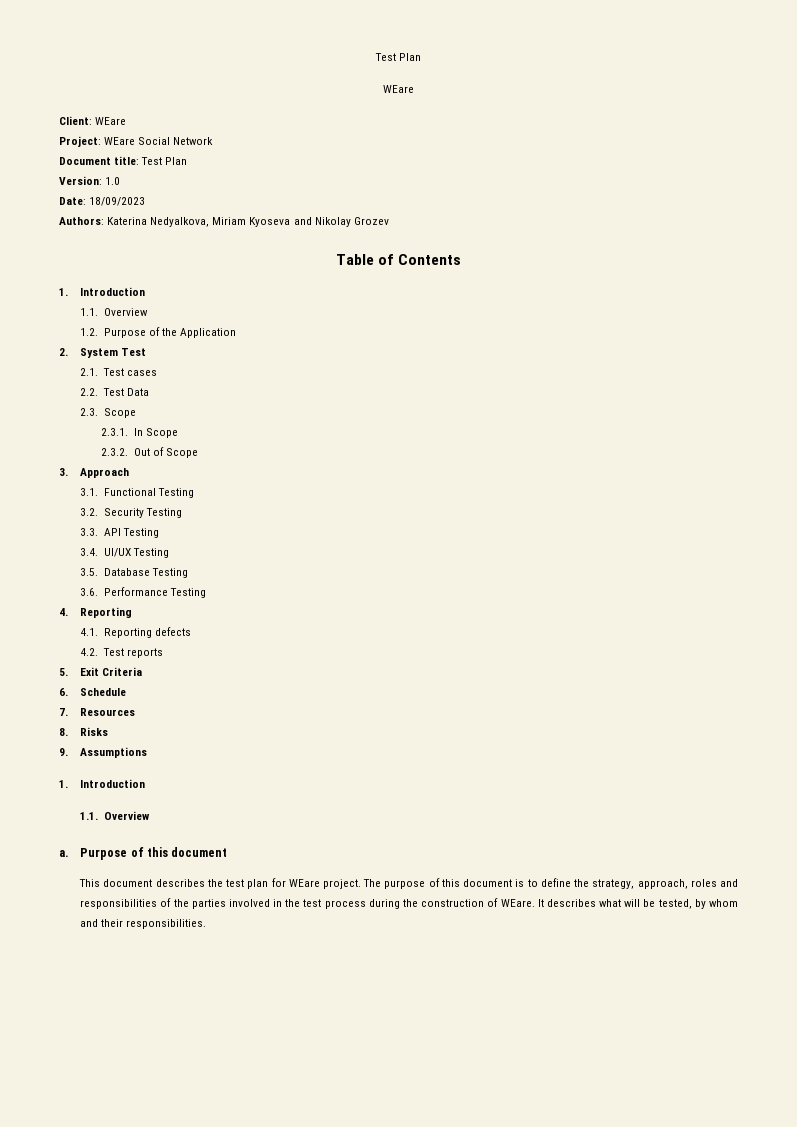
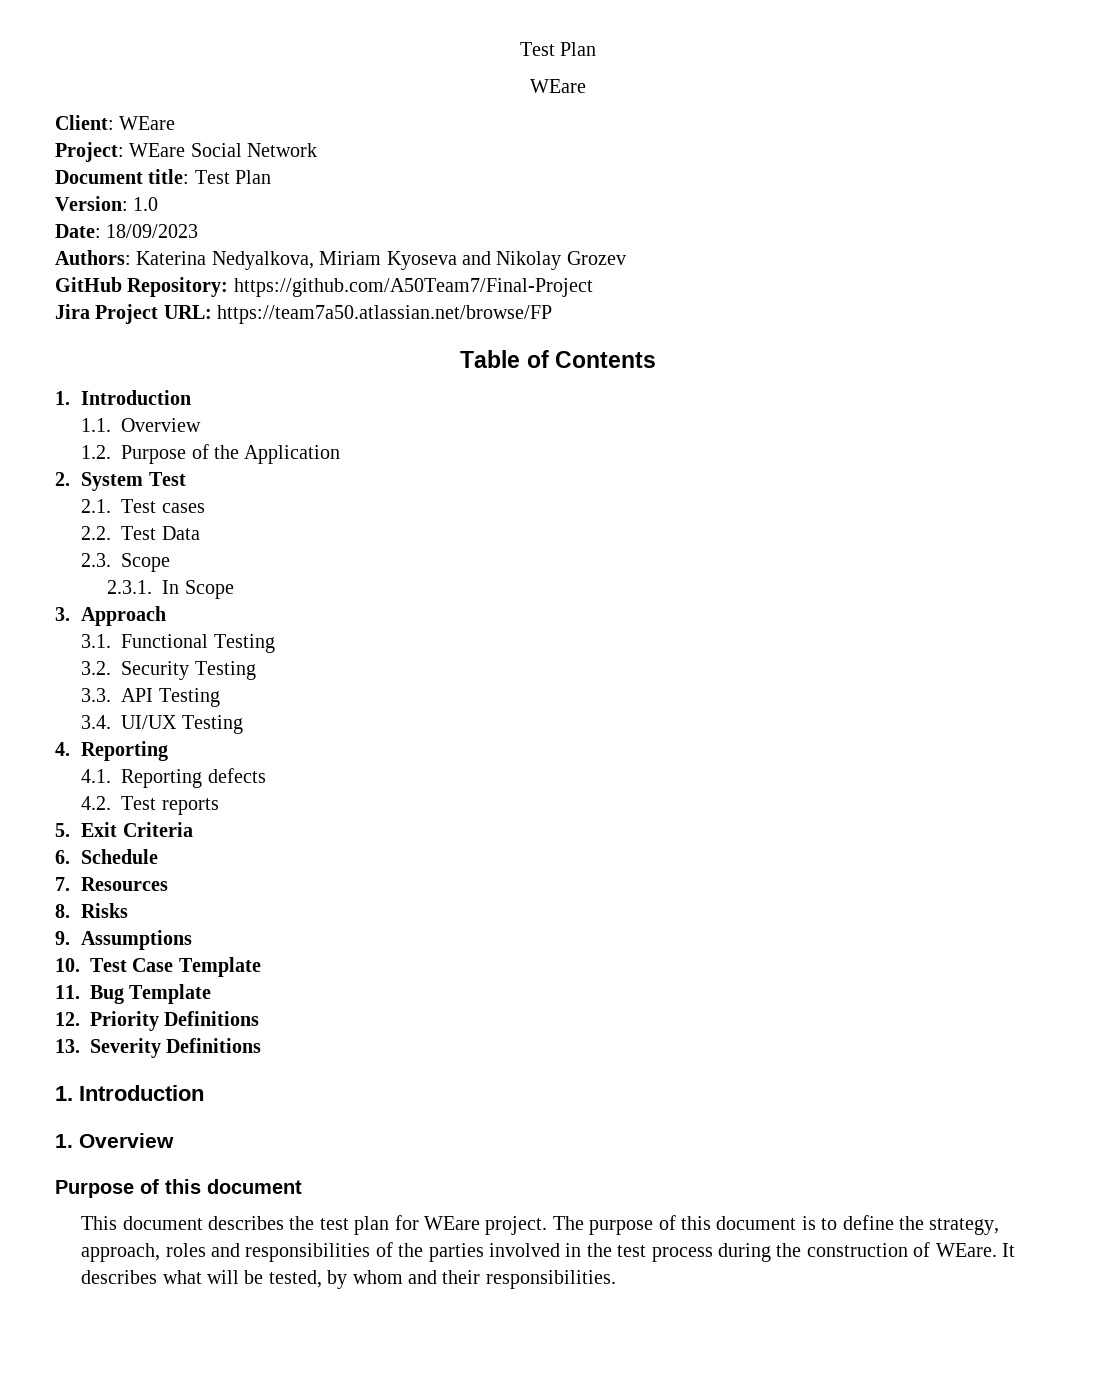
+ GitHub Repository: https://github.com/A50Team7/Final-Project
+ Jira Project URL: https://team7a50.atlassian.net/browse/FP
- 2.3.2. Out of Scope
- 3.5. Database Testing
- 3.6. Performance Testing
  9. Assumptions
+ 10. Test Case Template
+ 11. Bug Template
+ 12. Priority Definitions
+ 13. Severity Definitions
  1. Introduction
- 1.1. Overview
- a. Purpose of this document
+ 1. Overview
+ Purpose of this document

